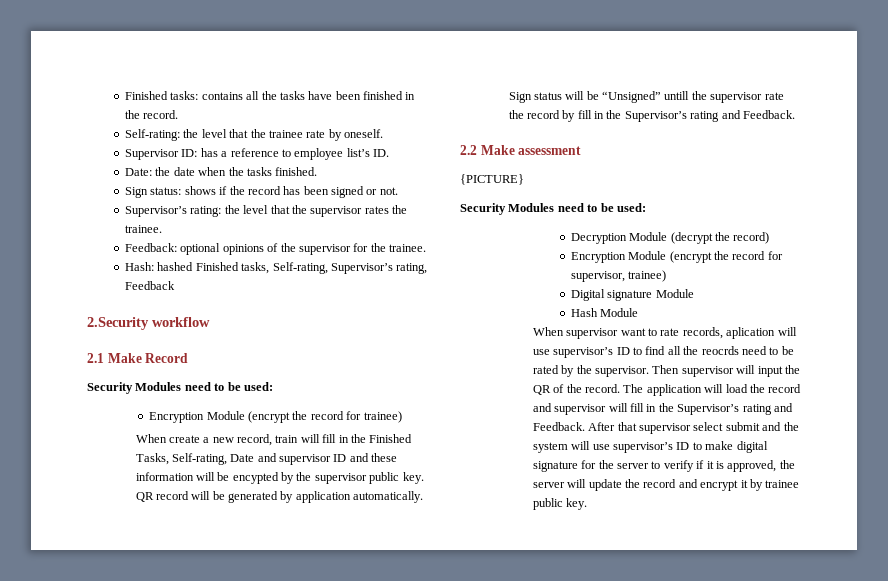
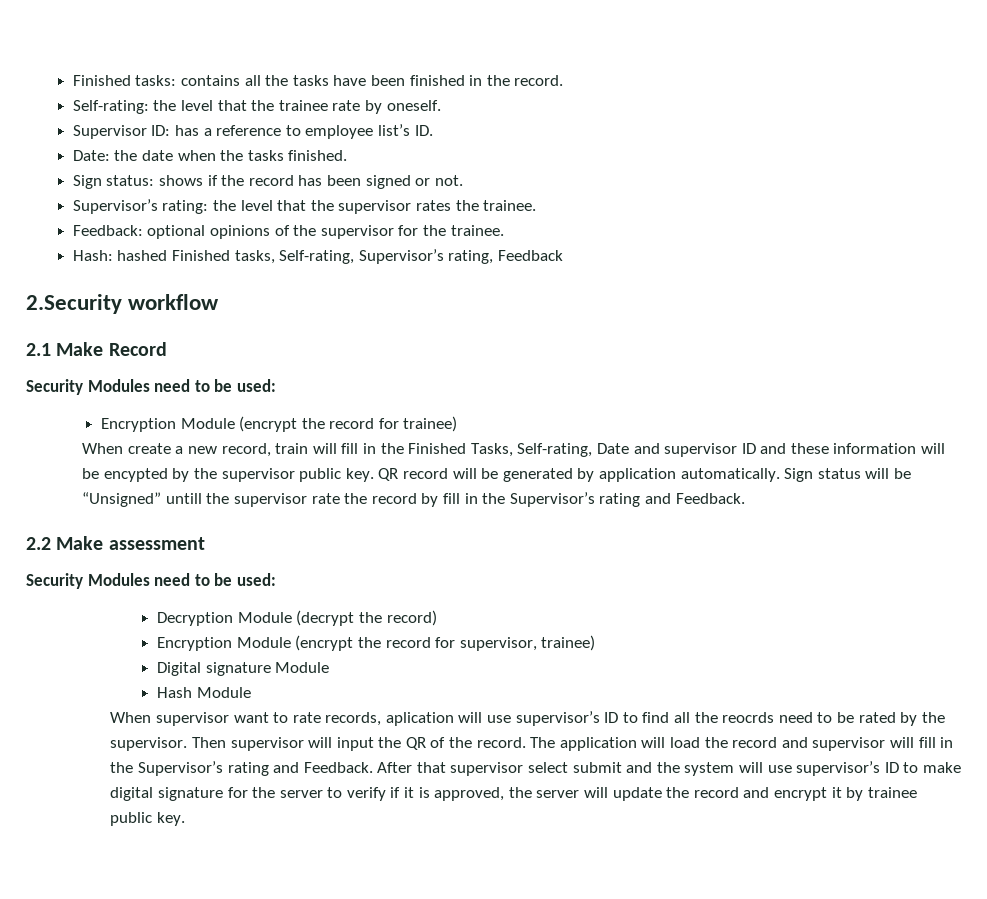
- {PICTURE}

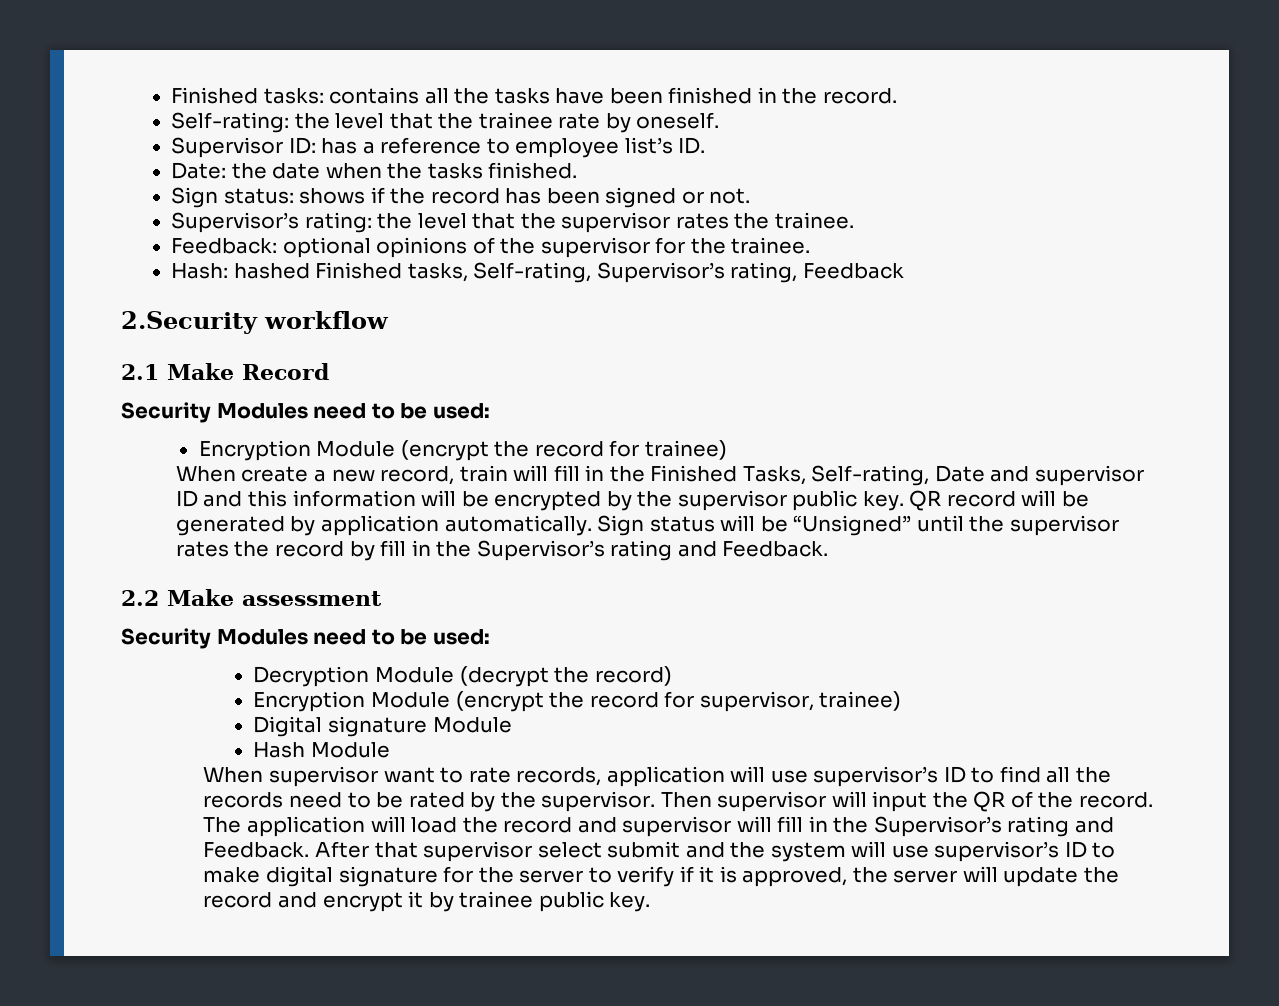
- When create a new record, train will fill in the Finished Tasks, Self-rating, Date and supervisor ID and these information will be encypted by the supervisor public key.
+ When create a new record, train will fill in the Finished Tasks, Self-rating, Date and supervisor ID and this information will be encrypted by the supervisor public key.
- Sign status will be “Unsigned” untill the supervisor rate the record by fill in the Supervisor’s rating and Feedback.
+ Sign status will be “Unsigned” until the supervisor rates the record by fill in the Supervisor’s rating and Feedback.
- When supervisor want to rate records, aplication will use supervisor’s ID to find all the reocrds need to be rated by the supervisor.
+ When supervisor want to rate records, application will use supervisor’s ID to find all the records need to be rated by the supervisor.

